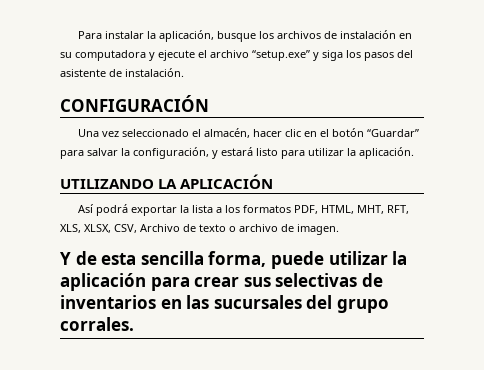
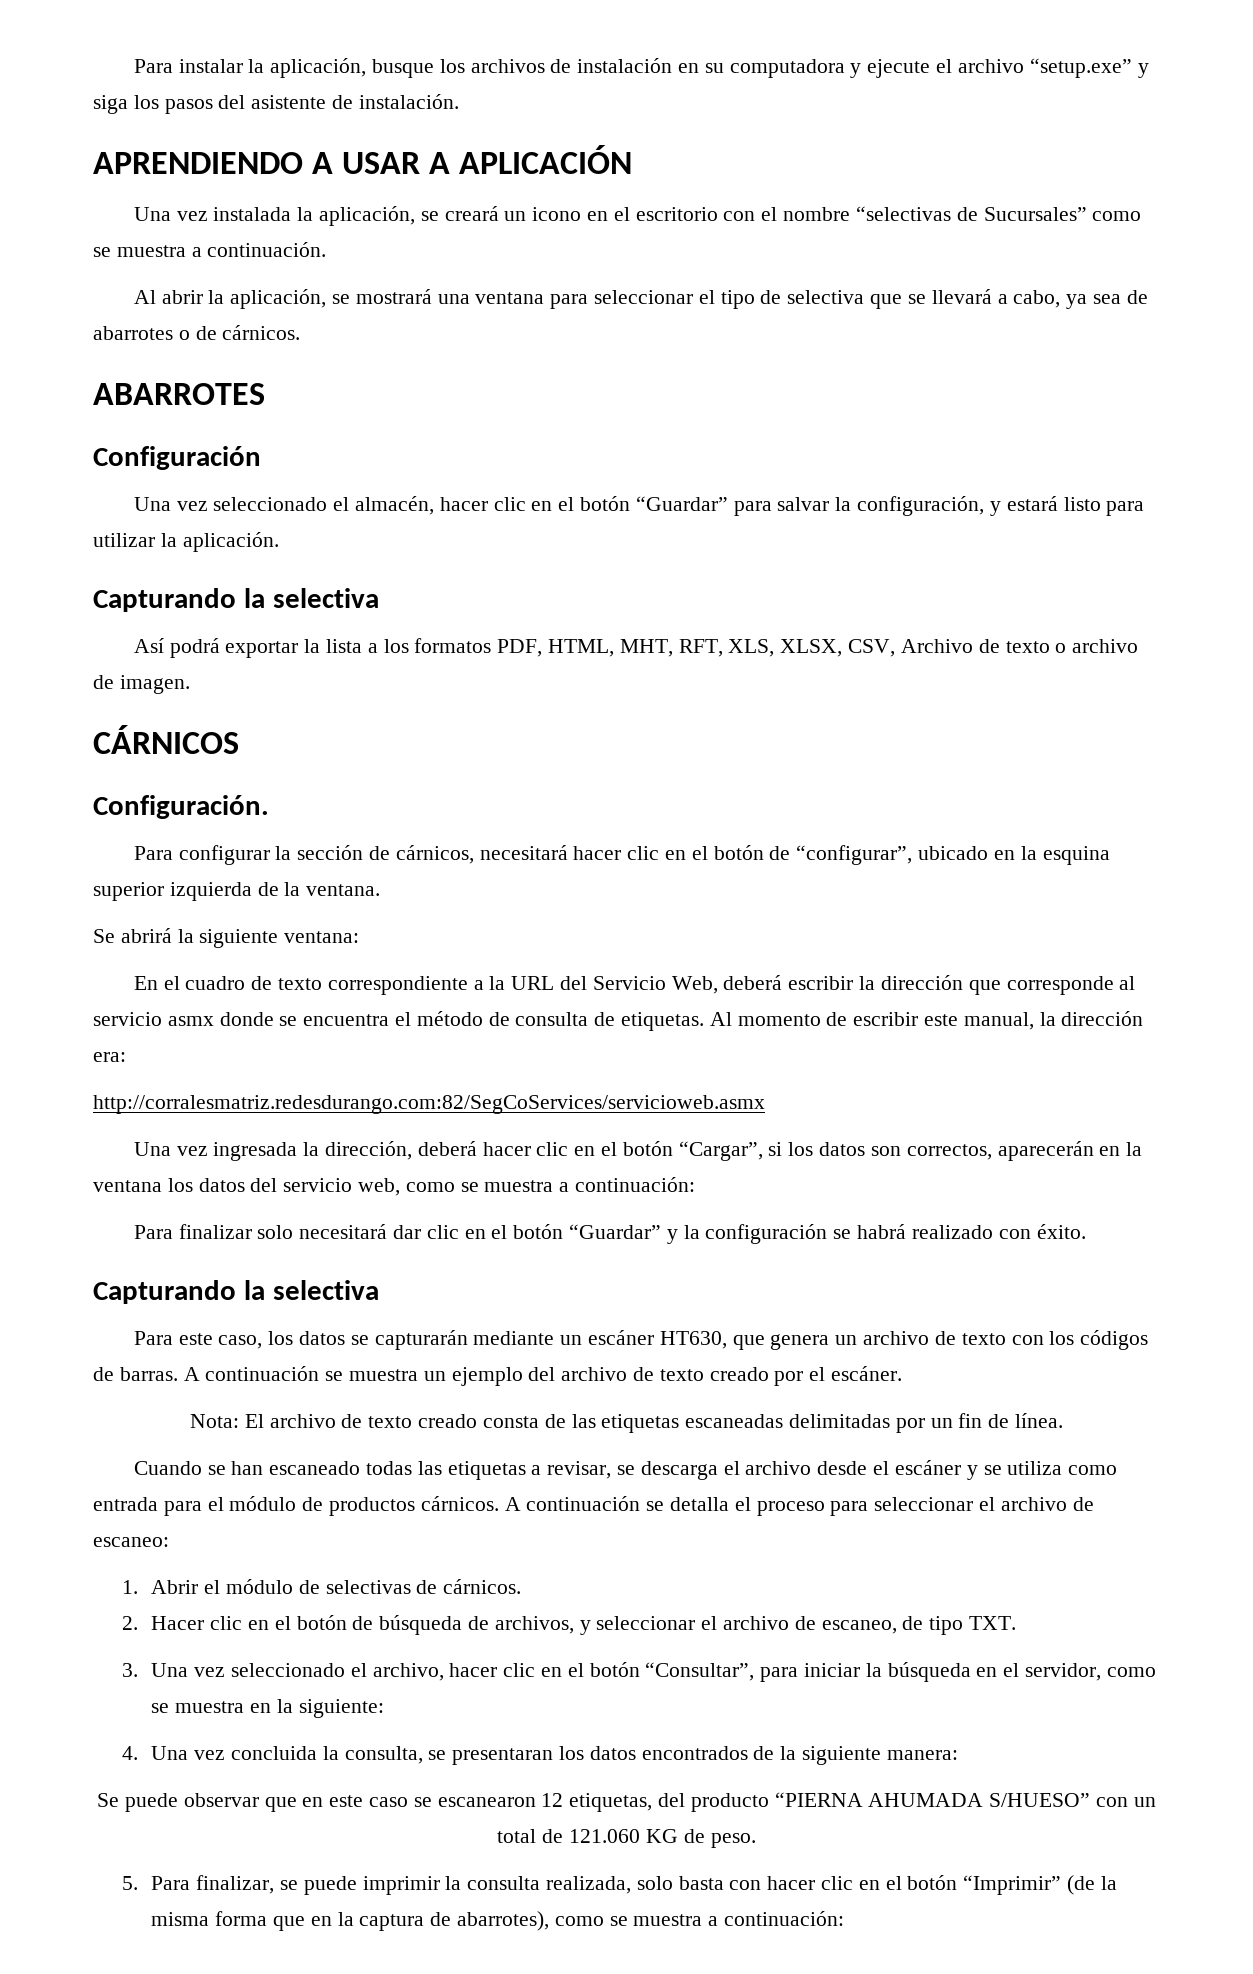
- CONFIGURACIÓN
+ APRENDIENDO A USAR A APLICACIÓN
+ Una vez instalada la aplicación, se creará un icono en el escritorio con el nombre “selectivas de Sucursales” como se muestra a continuación.
+ Al abrir la aplicación, se mostrará una ventana para seleccionar el tipo de selectiva que se llevará a cabo, ya sea de abarrotes o de cárnicos.
+ ABARROTES
+ Configuración
  Una vez seleccionado el almacén, hacer clic en el botón “Guardar” para salvar la configuración, y estará listo para utilizar la aplicación.
- UTILIZANDO LA APLICACIÓN
+ Capturando la selectiva
- Y de esta sencilla forma, puede utilizar la aplicación para crear sus selectivas de inventarios en las sucursales del grupo corrales.
+ CÁRNICOS
+ Configuración.
+ Para configurar la sección de cárnicos, necesitará hacer clic en el botón de “configurar”, ubicado en la esquina superior izquierda de la ventana.
+ Se abrirá la siguiente ventana:
+ En el cuadro de texto correspondiente a la URL del Servicio Web, deberá escribir la dirección que corresponde al servicio asmx donde se encuentra el método de consulta de etiquetas. Al momento de escribir este manual, la dirección era:
+ http://corralesmatriz.redesdurango.com:82/SegCoServices/servicioweb.asmx
+ Una vez ingresada la dirección, deberá hacer clic en el botón “Cargar”, si los datos son correctos, aparecerán en la ventana los datos del servicio web, como se muestra a continuación:
+ Para finalizar solo necesitará dar clic en el botón “Guardar” y la configuración se habrá realizado con éxito.
+ Capturando la selectiva
+ Para este caso, los datos se capturarán mediante un escáner HT630, que genera un archivo de texto con los códigos de barras. A continuación se muestra un ejemplo del archivo de texto creado por el escáner.
+ Nota: El archivo de texto creado consta de las etiquetas escaneadas delimitadas por un fin de línea.
+ Cuando se han escaneado todas las etiquetas a revisar, se descarga el archivo desde el escáner y se utiliza como entrada para el módulo de productos cárnicos. A continuación se detalla el proceso para seleccionar el archivo de escaneo:
+ 1. Abrir el módulo de selectivas de cárnicos.
+ 2. Hacer clic en el botón de búsqueda de archivos, y seleccionar el archivo de escaneo, de tipo TXT.
+ 3. Una vez seleccionado el archivo, hacer clic en el botón “Consultar”, para iniciar la búsqueda en el servidor, como se muestra en la siguiente:
+ 4. Una vez concluida la consulta, se presentaran los datos encontrados de la siguiente manera:
+ Se puede observar que en este caso se escanearon 12 etiquetas, del producto “PIERNA AHUMADA S/HUESO” con un total de 121.060 KG de peso.
+ 5. Para finalizar, se puede imprimir la consulta realizada, solo basta con hacer clic en el botón “Imprimir” (de la misma forma que en la captura de abarrotes), como se muestra a continuación:

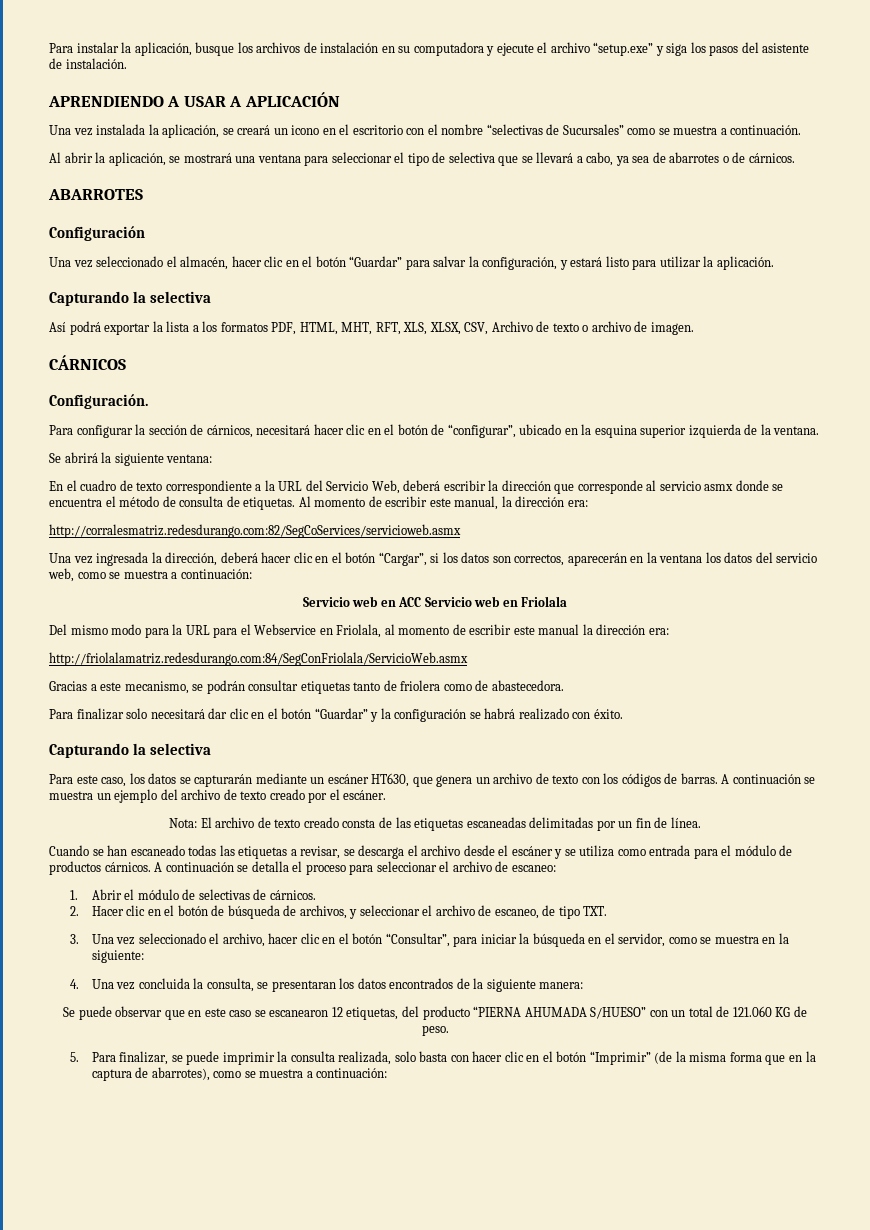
+ Servicio web en ACC Servicio web en Friolala
+ Del mismo modo para la URL para el Webservice en Friolala, al momento de escribir este manual la dirección era:
+ http://friolalamatriz.redesdurango.com:84/SegConFriolala/ServicioWeb.asmx
+ Gracias a este mecanismo, se podrán consultar etiquetas tanto de friolera como de abastecedora.

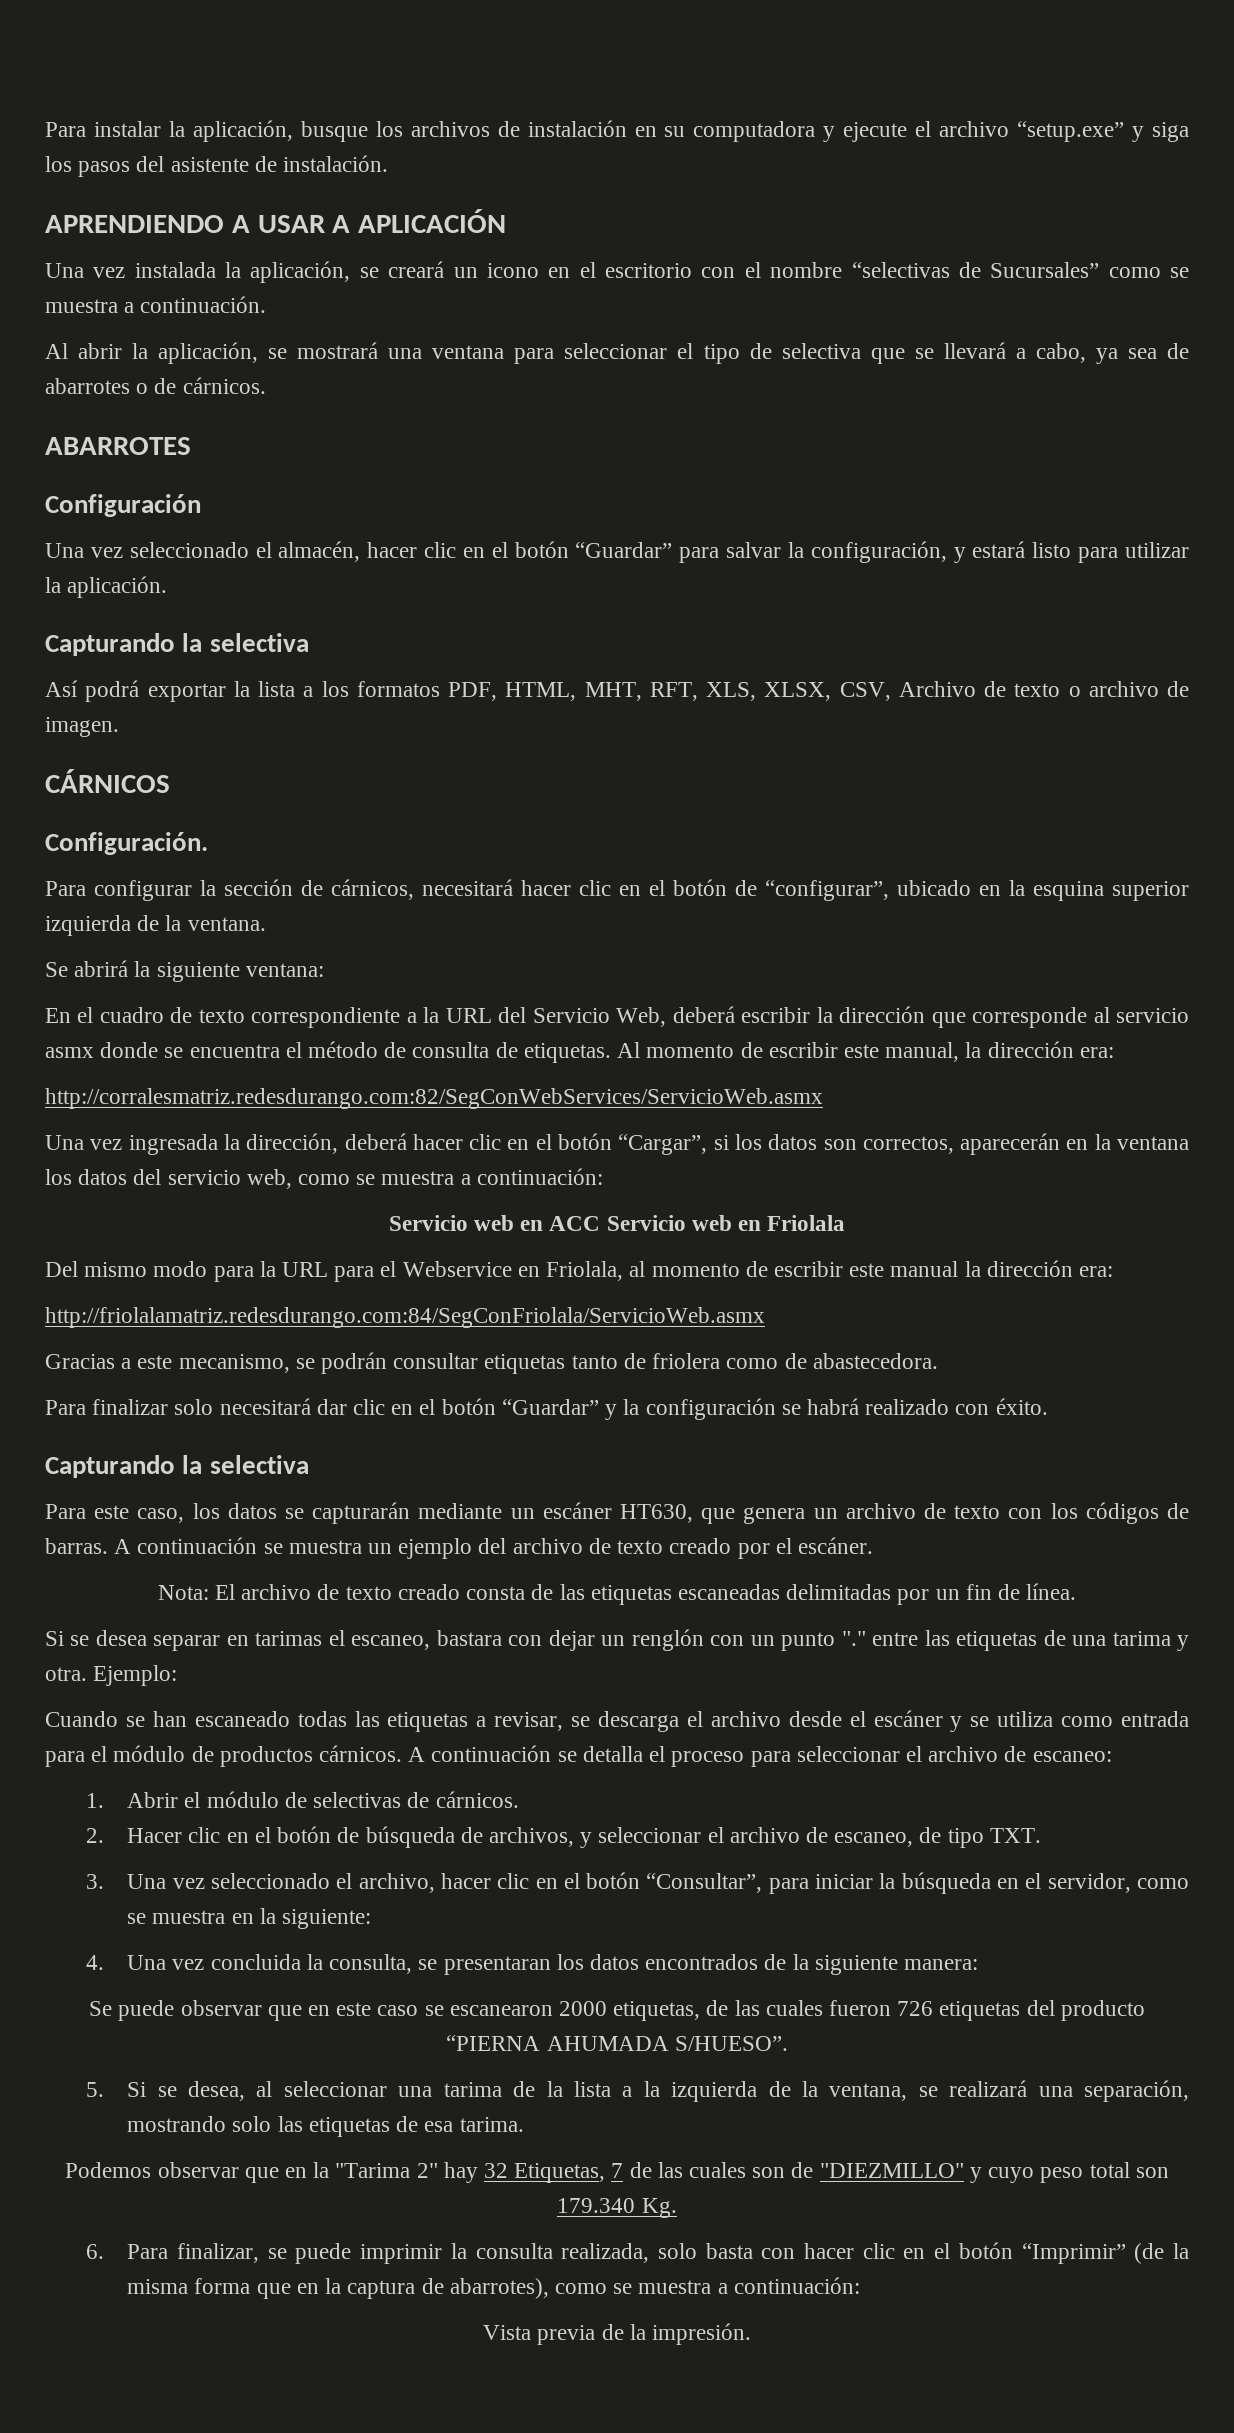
- http://corralesmatriz.redesdurango.com:82/SegCoServices/servicioweb.asmx
+ http://corralesmatriz.redesdurango.com:82/SegConWebServices/ServicioWeb.asmx
+ Si se desea separar en tarimas el escaneo, bastara con dejar un renglón con un punto "." entre las etiquetas de una tarima y otra. Ejemplo:
- Se puede observar que en este caso se escanearon 12 etiquetas, del producto “PIERNA AHUMADA S/HUESO” con un total de 121.060 KG de peso.
- 5. Para finalizar, se puede imprimir la consulta realizada, solo basta con hacer clic en el botón “Imprimir” (de la misma forma que en la captura de abarrotes), como se muestra a continuación:
+ Se puede observar que en este caso se escanearon 2000 etiquetas, de las cuales fueron 726 etiquetas del producto “PIERNA AHUMADA S/HUESO”.
+ 5. Si se desea, al seleccionar una tarima de la lista a la izquierda de la ventana, se realizará una separación, mostrando solo las etiquetas de esa tarima.
+ Podemos observar que en la "Tarima 2" hay 32 Etiquetas, 7 de las cuales son de "DIEZMILLO" y cuyo peso total son 179.340 Kg.
+ 6. Para finalizar, se puede imprimir la consulta realizada, solo basta con hacer clic en el botón “Imprimir” (de la misma forma que en la captura de abarrotes), como se muestra a continuación:
+ Vista previa de la impresión.

